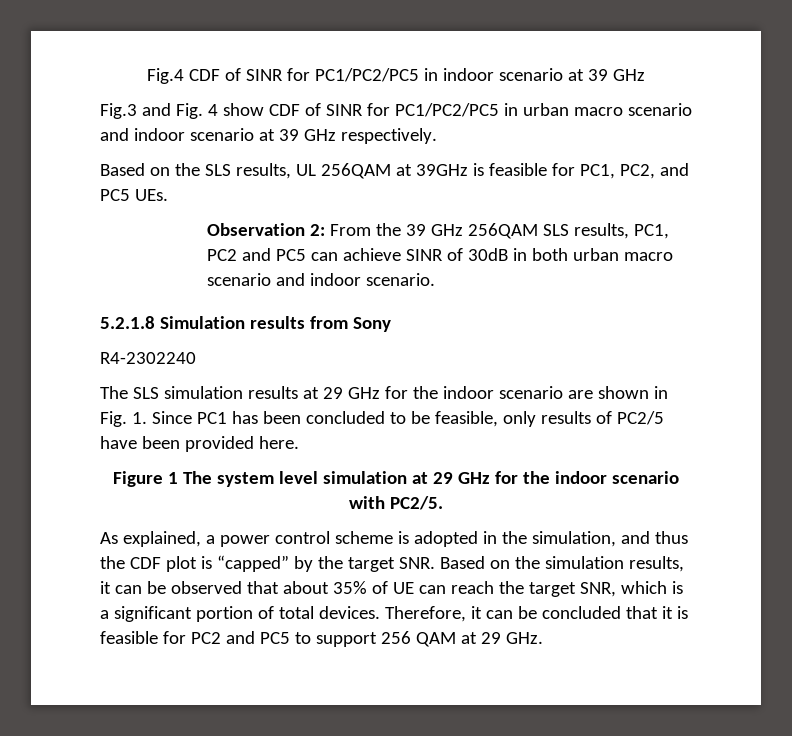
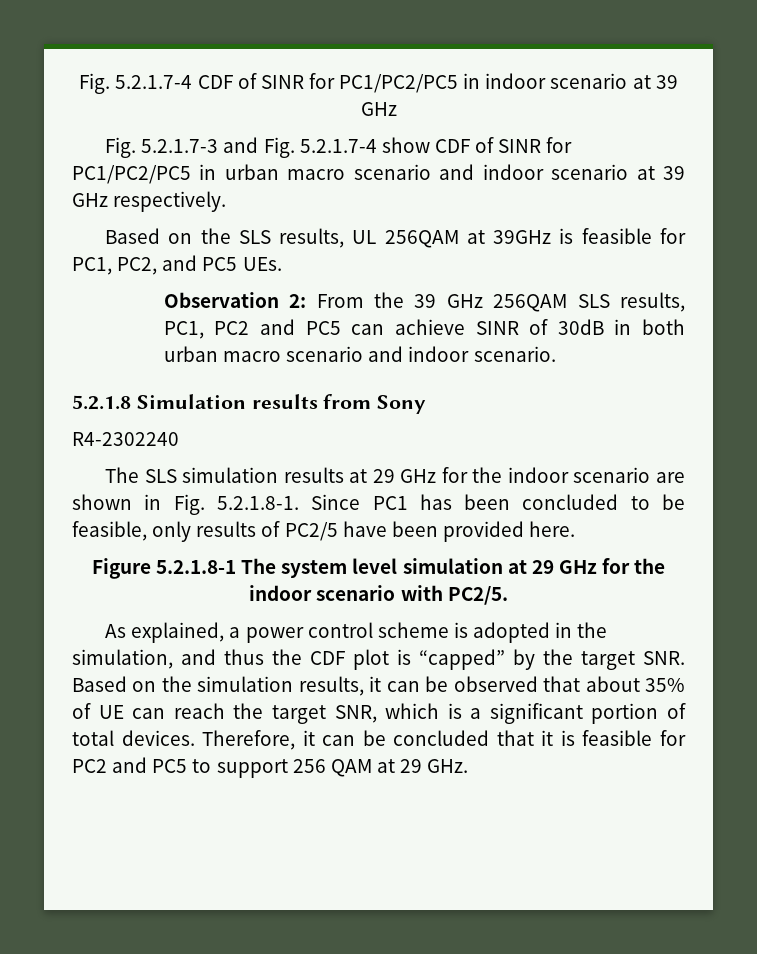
- Fig.4 CDF of SINR for PC1/PC2/PC5 in indoor scenario at 39 GHz
+ Fig. 5.2.1.7-4 CDF of SINR for PC1/PC2/PC5 in indoor scenario at 39 GHz
- Fig.3 and Fig. 4 show CDF of SINR for PC1/PC2/PC5 in urban macro scenario and indoor scenario at 39 GHz respectively.
+ Fig. 5.2.1.7-3 and Fig. 5.2.1.7-4 show CDF of SINR for PC1/PC2/PC5 in urban macro scenario and indoor scenario at 39 GHz respectively.
- The SLS simulation results at 29 GHz for the indoor scenario are shown in Fig. 1. Since PC1 has been concluded to be feasible, only results of PC2/5 have been provided here.
+ The SLS simulation results at 29 GHz for the indoor scenario are shown in Fig. 5.2.1.8-1. Since PC1 has been concluded to be feasible, only results of PC2/5 have been provided here.
- Figure 1 The system level simulation at 29 GHz for the indoor scenario with PC2/5.
+ Figure 5.2.1.8-1 The system level simulation at 29 GHz for the indoor scenario with PC2/5.

